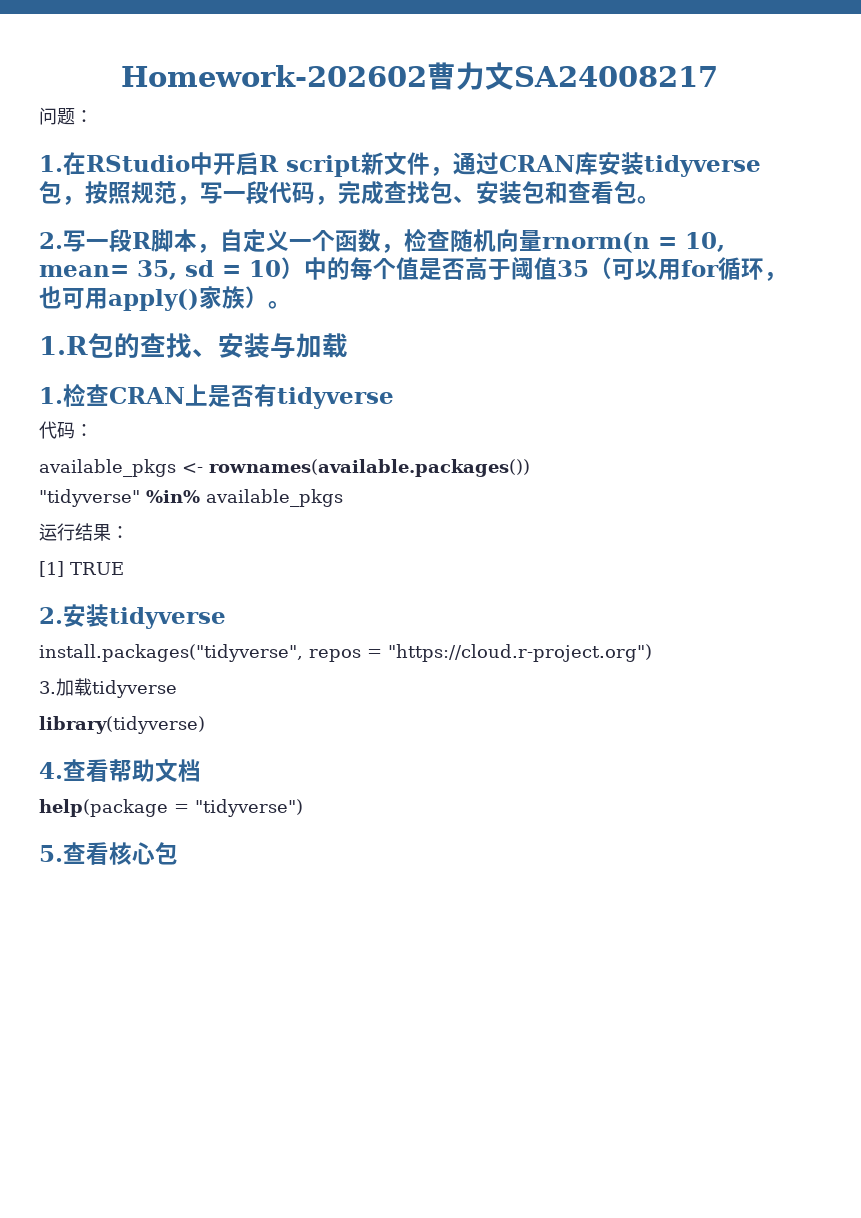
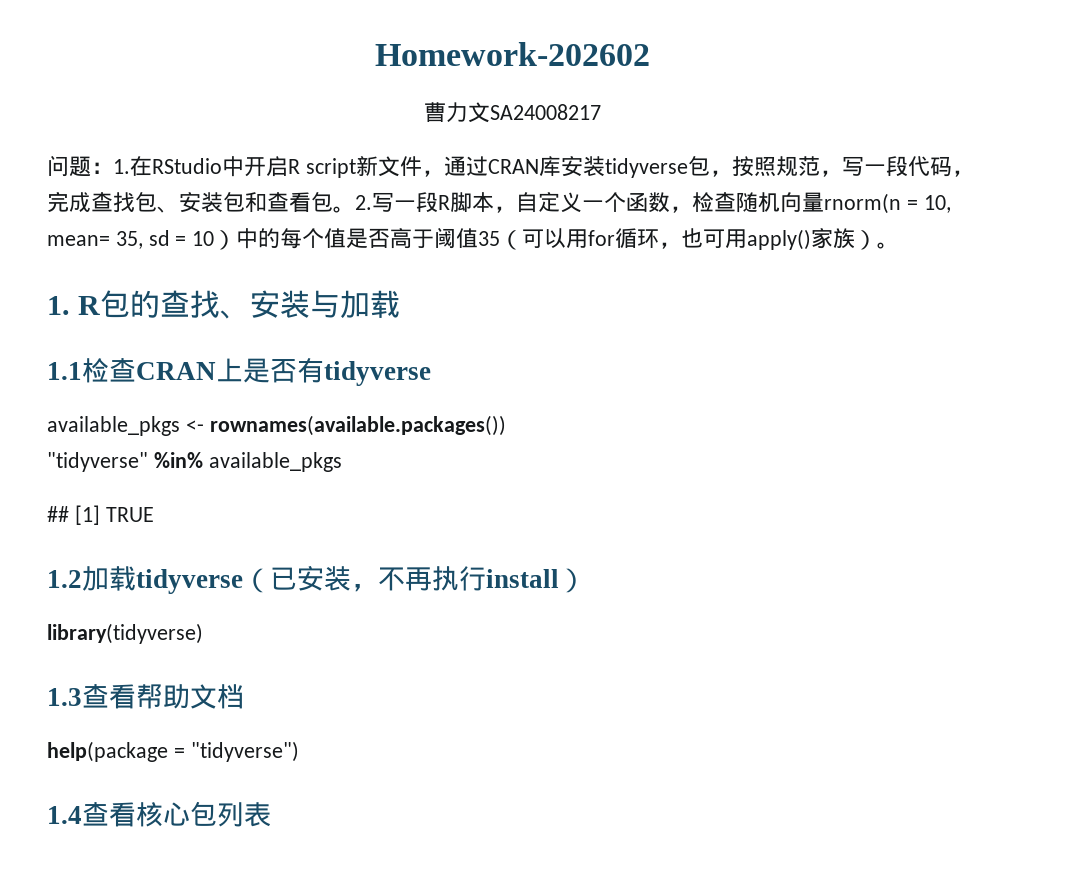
- Homework-202602曹力文SA24008217
+ Homework-202602
+ 曹力文SA24008217
- 问题：
- 1.在RStudio中开启R script新文件，通过CRAN库安装tidyverse包，按照规范，写一段代码，完成查找包、安装包和查看包。
- 2.写一段R脚本，自定义一个函数，检查随机向量rnorm(n = 10, mean= 35, sd = 10）中的每个值是否高于阈值35（可以用for循环，也可用apply()家族）。
+ 问题：1.在RStudio中开启R script新文件，通过CRAN库安装tidyverse包，按照规范，写一段代码，完成查找包、安装包和查看包。2.写一段R脚本，自定义一个函数，检查随机向量rnorm(n = 10, mean= 35, sd = 10）中的每个值是否高于阈值35（可以用for循环，也可用apply()家族）。
- 1.R包的查找、安装与加载
+ 1. R包的查找、安装与加载
- 1.检查CRAN上是否有tidyverse
+ 1.1检查CRAN上是否有tidyverse
- 代码：
- 运行结果：
- [1] TRUE
+ ## [1] TRUE
- 2.安装tidyverse
- install.packages("tidyverse", repos = "https://cloud.r-project.org")
- 3.加载tidyverse
+ 1.2加载tidyverse（已安装，不再执行install）
- 4.查看帮助文档
+ 1.3查看帮助文档
- 5.查看核心包
+ 1.4查看核心包列表

